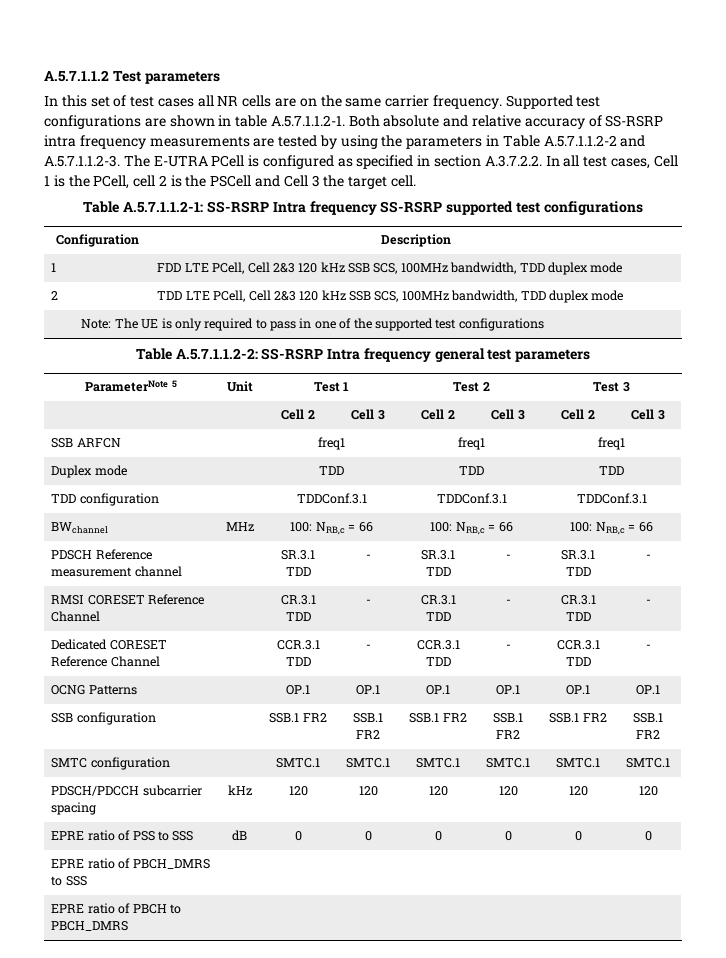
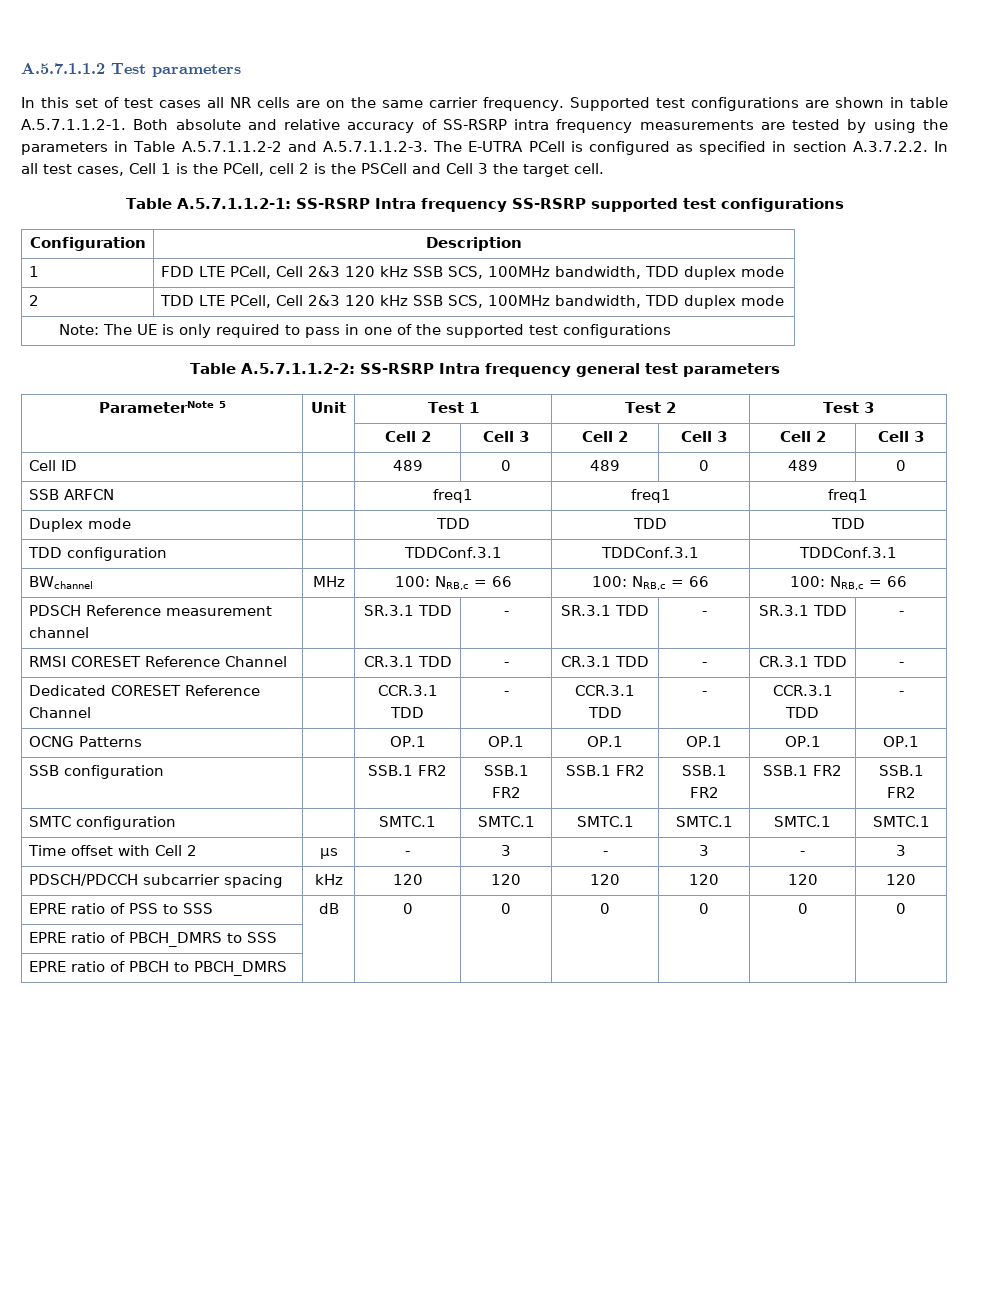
+ Cell ID | | 489 | 0 | 489 | 0 | 489 | 0
+ Time offset with Cell 2 | μs | - | 3 | - | 3 | - | 3

